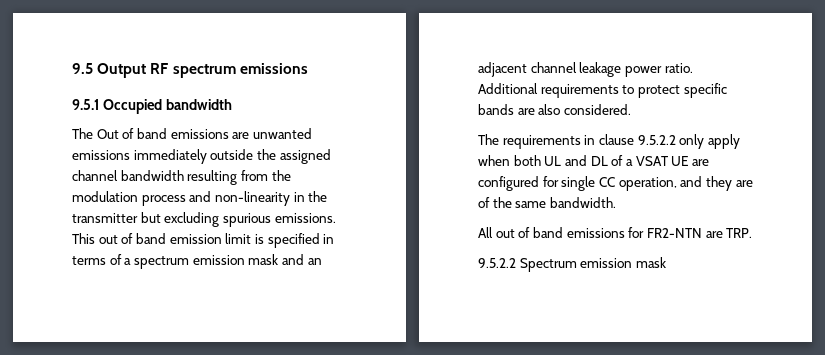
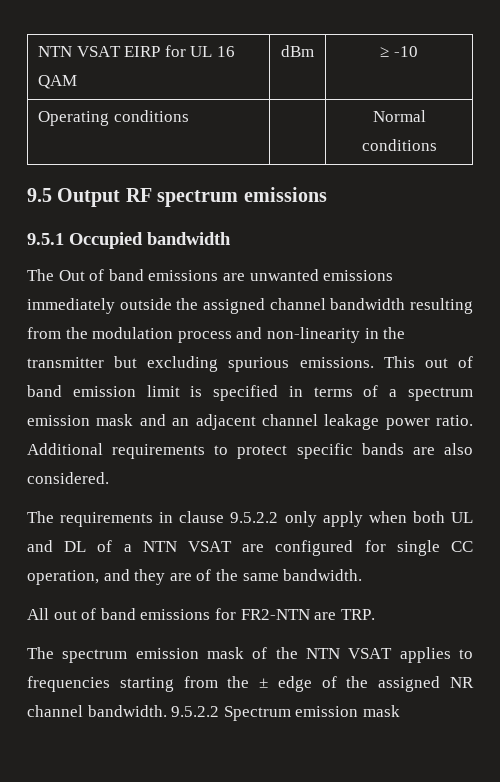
+ NTN VSAT EIRP for UL 16 QAM | dBm | ≥ -10
+ Operating conditions | | Normal conditions
- The requirements in clause 9.5.2.2 only apply when both UL and DL of a VSAT UE are configured for single CC operation, and they are of the same bandwidth.
+ The requirements in clause 9.5.2.2 only apply when both UL and DL of a NTN VSAT are configured for single CC operation, and they are of the same bandwidth.
+ The spectrum emission mask of the NTN VSAT applies to frequencies starting from the ± edge of the assigned NR channel bandwidth.

